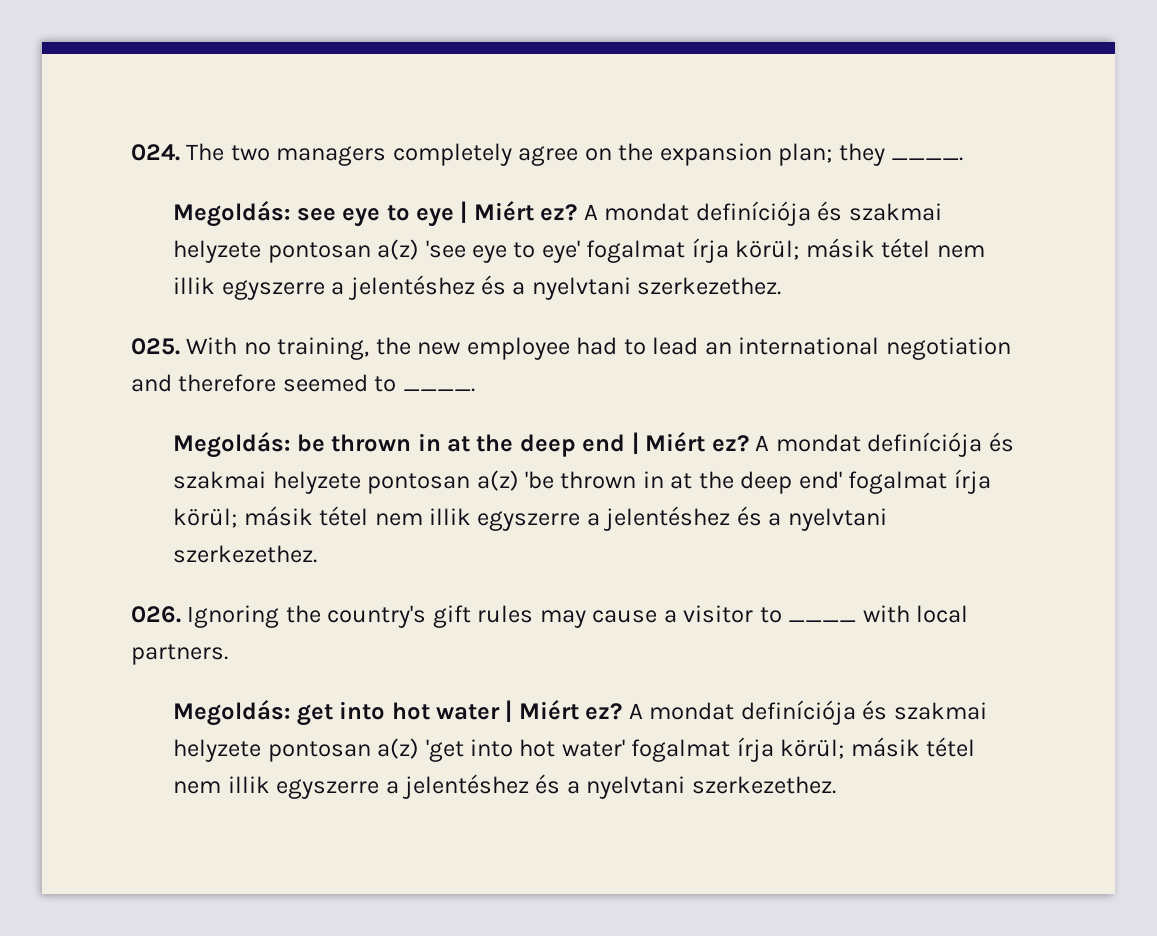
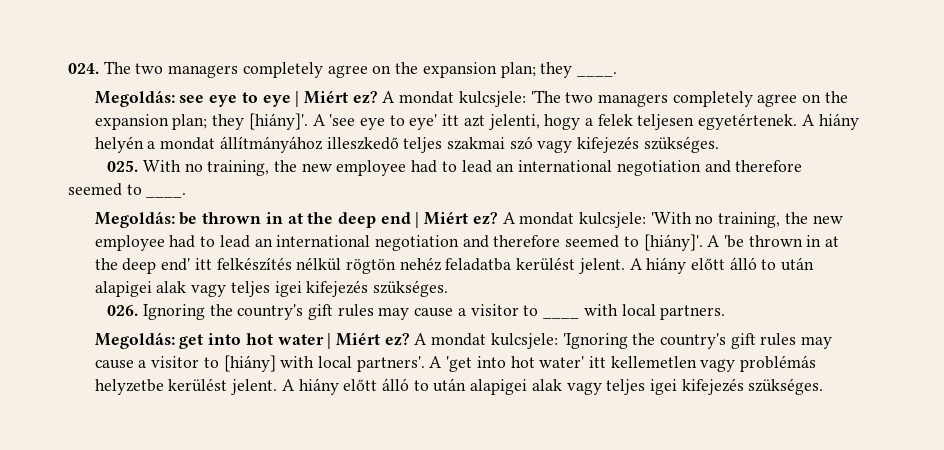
- A mondat definíciója és szakmai helyzete pontosan a(z) 'see eye to eye' fogalmat írja körül; másik tétel nem illik egyszerre a jelentéshez és a nyelvtani szerkezethez.
+ A mondat kulcsjele: 'The two managers completely agree on the expansion plan; they [hiány]'. A 'see eye to eye' itt azt jelenti, hogy a felek teljesen egyetértenek. A hiány helyén a mondat állítmányához illeszkedő teljes szakmai szó vagy kifejezés szükséges.
- A mondat definíciója és szakmai helyzete pontosan a(z) 'be thrown in at the deep end' fogalmat írja körül; másik tétel nem illik egyszerre a jelentéshez és a nyelvtani szerkezethez.
+ A mondat kulcsjele: 'With no training, the new employee had to lead an international negotiation and therefore seemed to [hiány]'. A 'be thrown in at the deep end' itt felkészítés nélkül rögtön nehéz feladatba kerülést jelent. A hiány előtt álló to után alapigei alak vagy teljes igei kifejezés szükséges.
- A mondat definíciója és szakmai helyzete pontosan a(z) 'get into hot water' fogalmat írja körül; másik tétel nem illik egyszerre a jelentéshez és a nyelvtani szerkezethez.
+ A mondat kulcsjele: 'Ignoring the country's gift rules may cause a visitor to [hiány] with local partners'. A 'get into hot water' itt kellemetlen vagy problémás helyzetbe kerülést jelent. A hiány előtt álló to után alapigei alak vagy teljes igei kifejezés szükséges.

